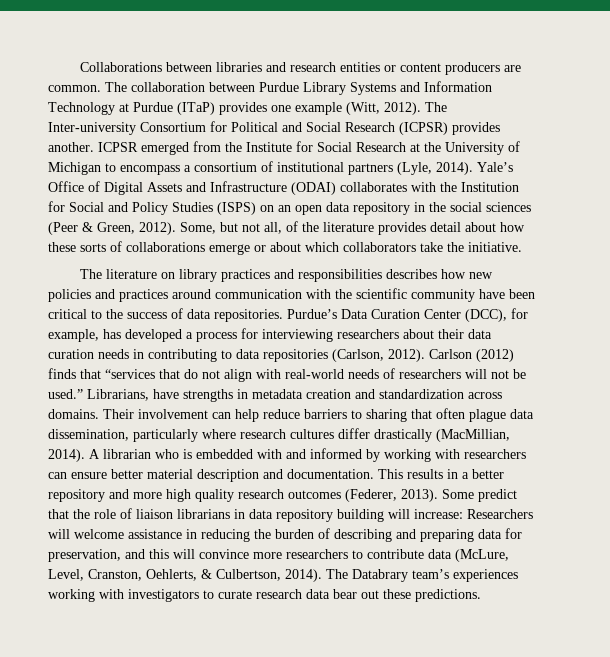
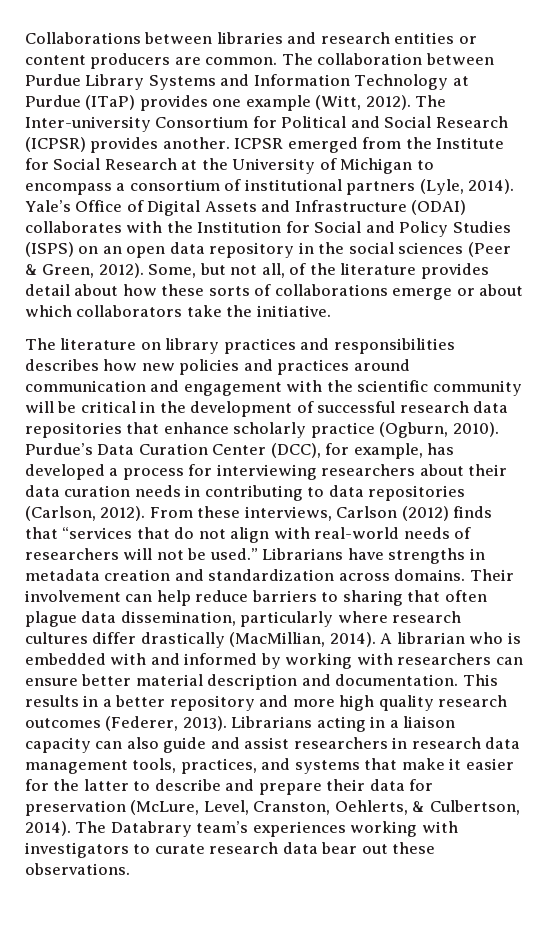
- The literature on library practices and responsibilities describes how new policies and practices around communication with the scientific community have been critical to the success of data repositories.
+ The literature on library practices and responsibilities describes how new policies and practices around communication and engagement with the scientific community will be critical in the development of successful research data repositories that enhance scholarly practice (Ogburn, 2010).
- Carlson (2012) finds that “services that do not align with real-world needs of researchers will not be used.”
+ From these interviews, Carlson (2012) finds that “services that do not align with real-world needs of researchers will not be used.”
- Librarians, have strengths in metadata creation and standardization across domains.
+ Librarians have strengths in metadata creation and standardization across domains.
- Some predict that the role of liaison librarians in data repository building will increase: Researchers will welcome assistance in reducing the burden of describing and preparing data for preservation, and this will convince more researchers to contribute data (McLure, Level, Cranston, Oehlerts, & Culbertson, 2014).
+ Librarians acting in a liaison capacity can also guide and assist researchers in research data management tools, practices, and systems that make it easier for the latter to describe and prepare their data for preservation (McLure, Level, Cranston, Oehlerts, & Culbertson, 2014).
- The Databrary team’s experiences working with investigators to curate research data bear out these predictions.
+ The Databrary team’s experiences working with investigators to curate research data bear out these observations.

